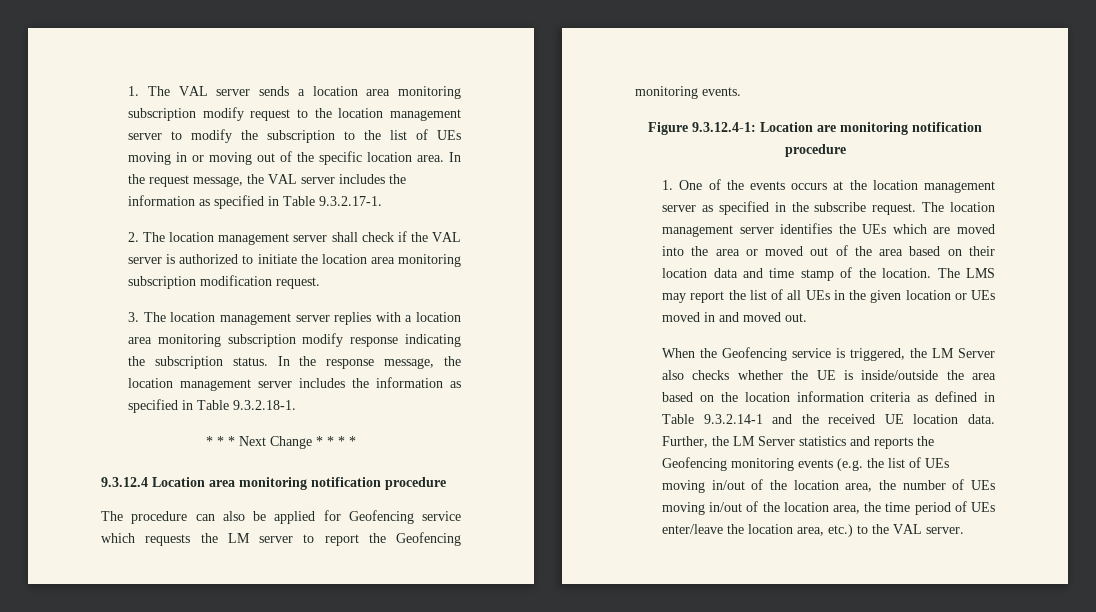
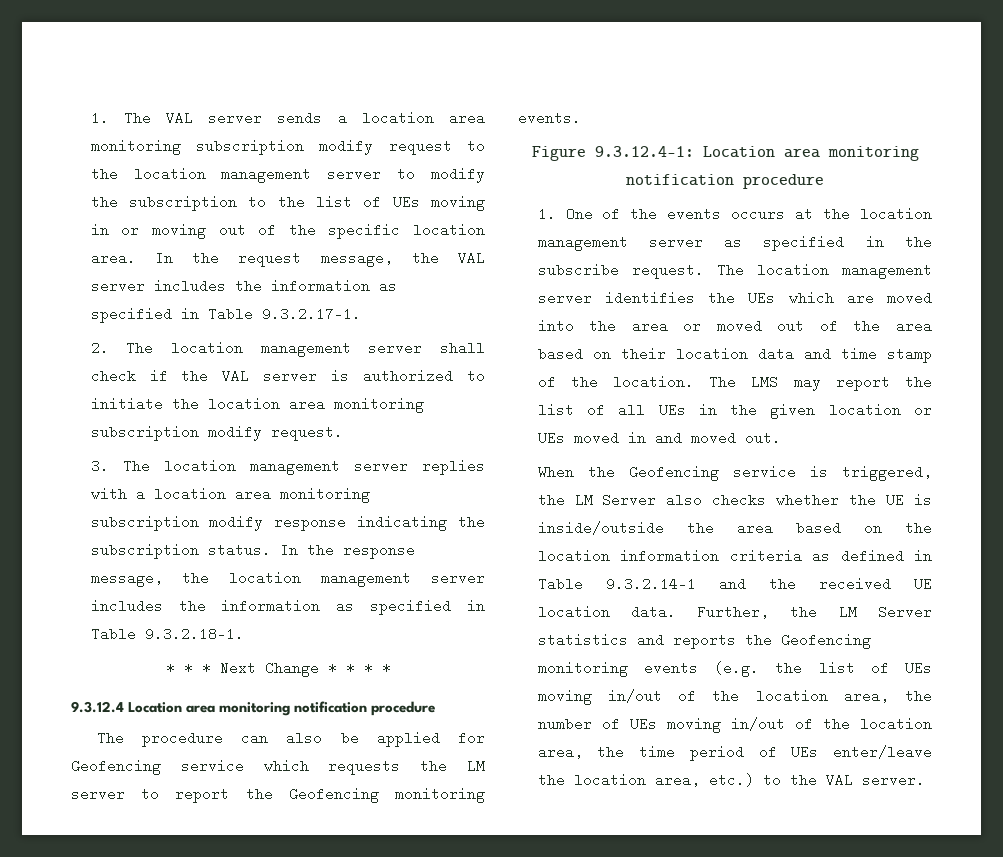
- 2. The location management server shall check if the VAL server is authorized to initiate the location area monitoring subscription modification request.
+ 2. The location management server shall check if the VAL server is authorized to initiate the location area monitoring subscription modify request.
- Figure 9.3.12.4-1: Location are monitoring notification procedure
+ Figure 9.3.12.4-1: Location area monitoring notification procedure

